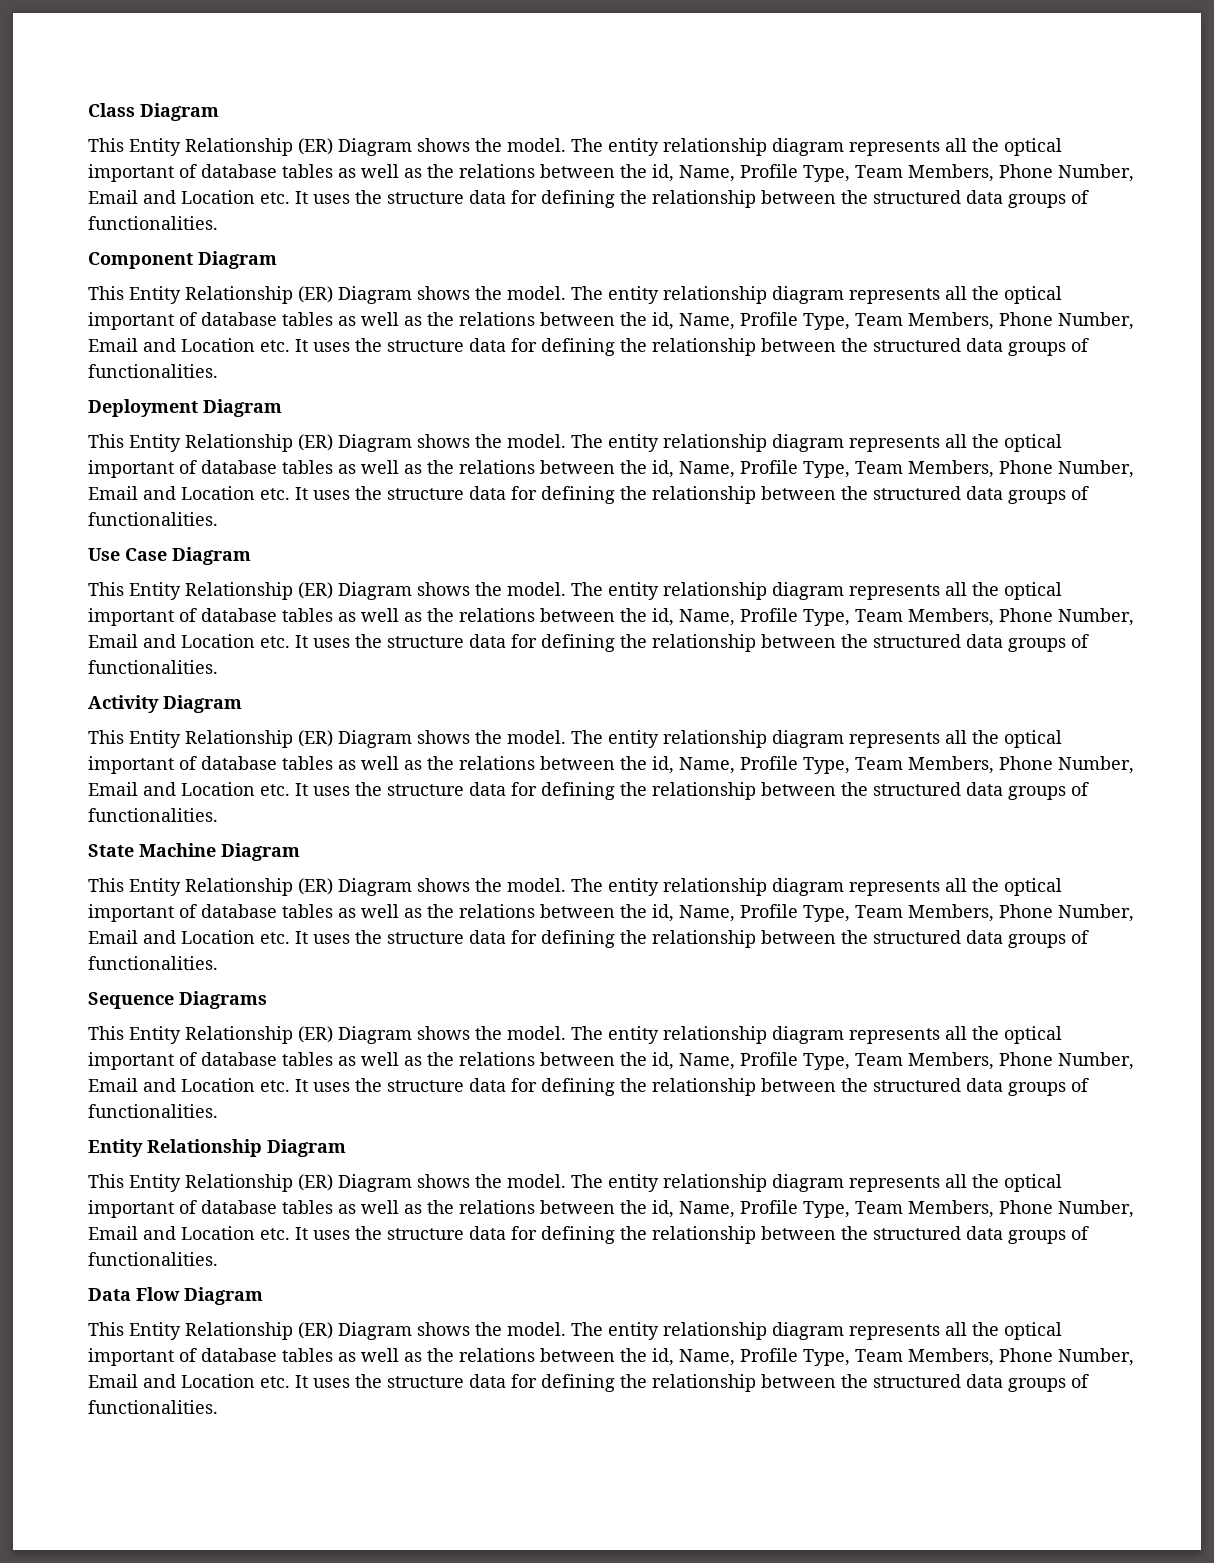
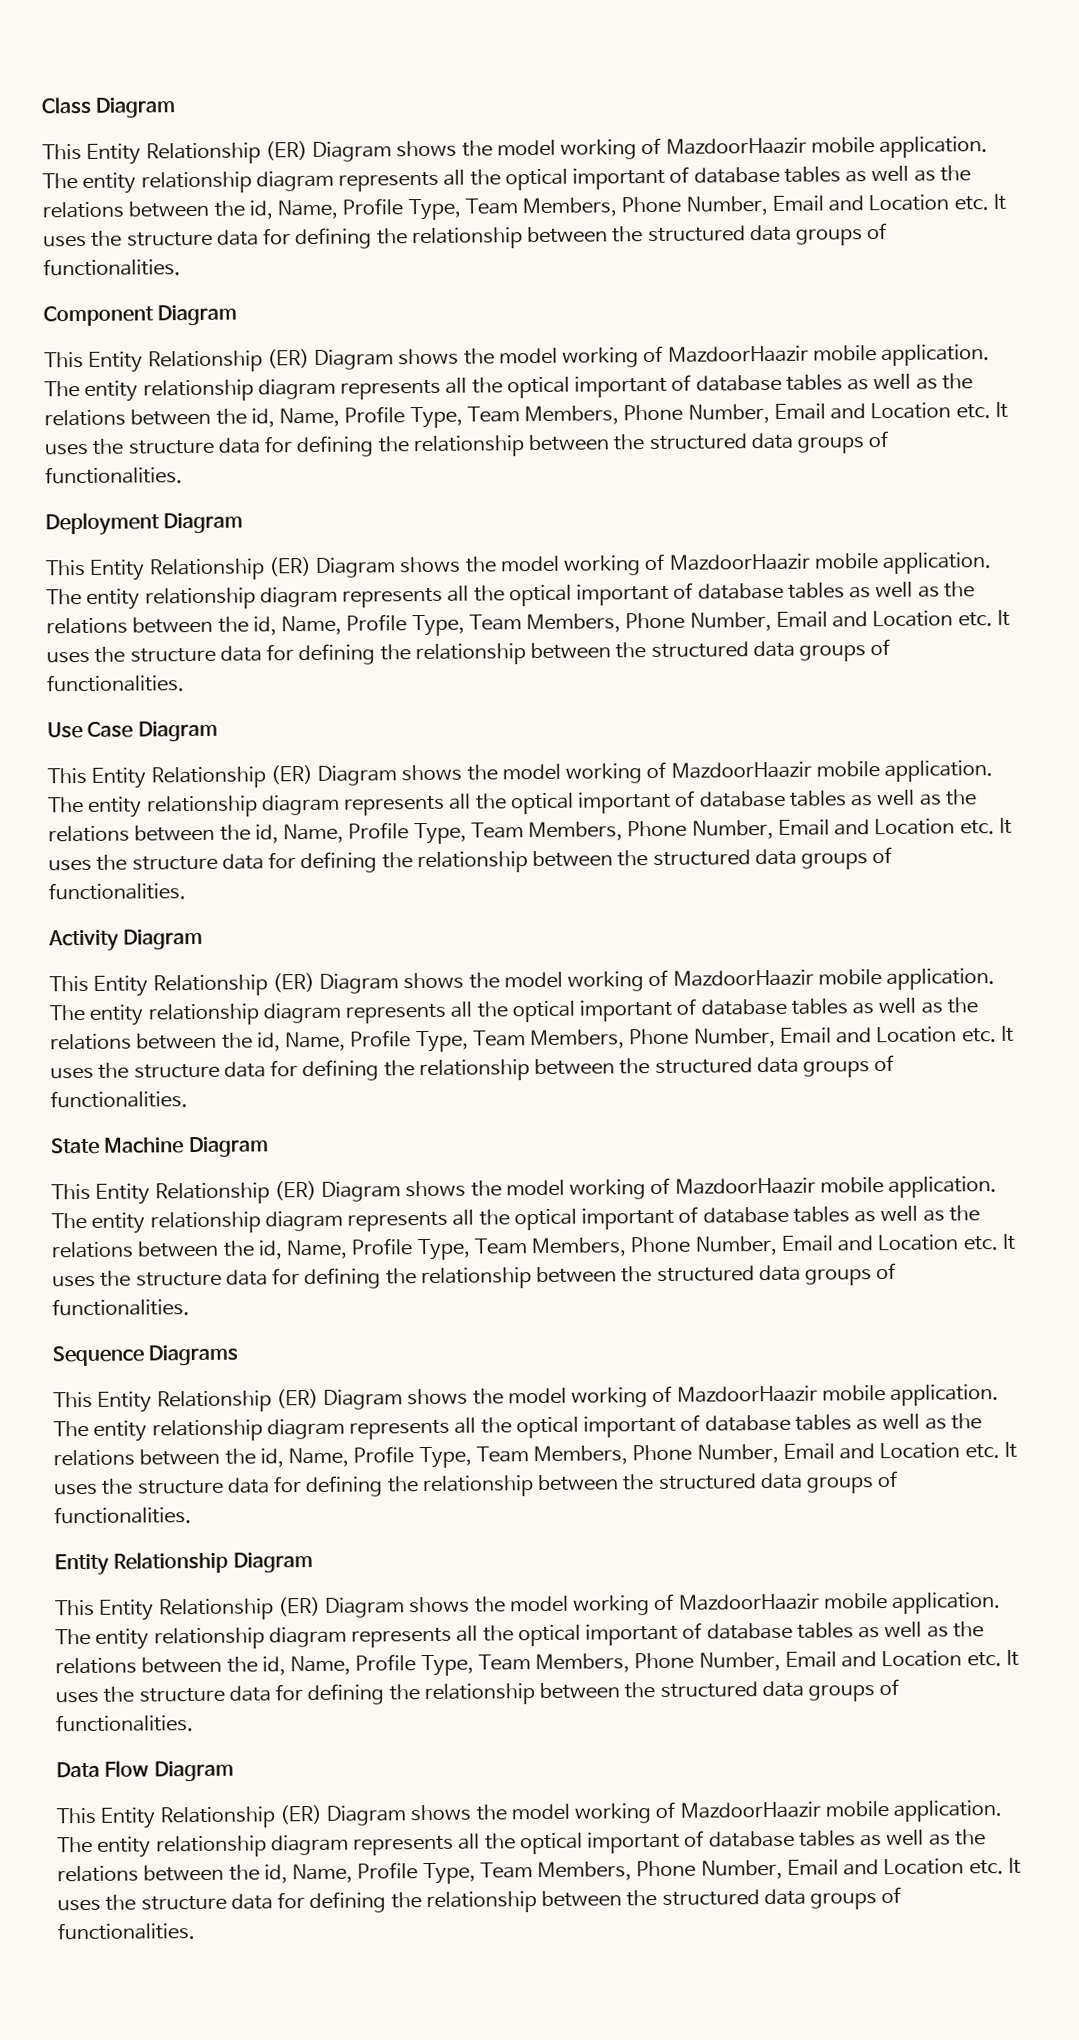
  Class Diagram
- This Entity Relationship (ER) Diagram shows the model.
+ This Entity Relationship (ER) Diagram shows the model working of MazdoorHaazir mobile application.
  Component Diagram
- This Entity Relationship (ER) Diagram shows the model.
+ This Entity Relationship (ER) Diagram shows the model working of MazdoorHaazir mobile application.
  Deployment Diagram
- This Entity Relationship (ER) Diagram shows the model.
+ This Entity Relationship (ER) Diagram shows the model working of MazdoorHaazir mobile application.
  Use Case Diagram
- This Entity Relationship (ER) Diagram shows the model.
+ This Entity Relationship (ER) Diagram shows the model working of MazdoorHaazir mobile application.
  Activity Diagram
- This Entity Relationship (ER) Diagram shows the model.
+ This Entity Relationship (ER) Diagram shows the model working of MazdoorHaazir mobile application.
  State Machine Diagram
- This Entity Relationship (ER) Diagram shows the model.
+ This Entity Relationship (ER) Diagram shows the model working of MazdoorHaazir mobile application.
  Sequence Diagrams
- This Entity Relationship (ER) Diagram shows the model.
+ This Entity Relationship (ER) Diagram shows the model working of MazdoorHaazir mobile application.
  Entity Relationship Diagram
- This Entity Relationship (ER) Diagram shows the model.
+ This Entity Relationship (ER) Diagram shows the model working of MazdoorHaazir mobile application.
  Data Flow Diagram
- This Entity Relationship (ER) Diagram shows the model.
+ This Entity Relationship (ER) Diagram shows the model working of MazdoorHaazir mobile application.

